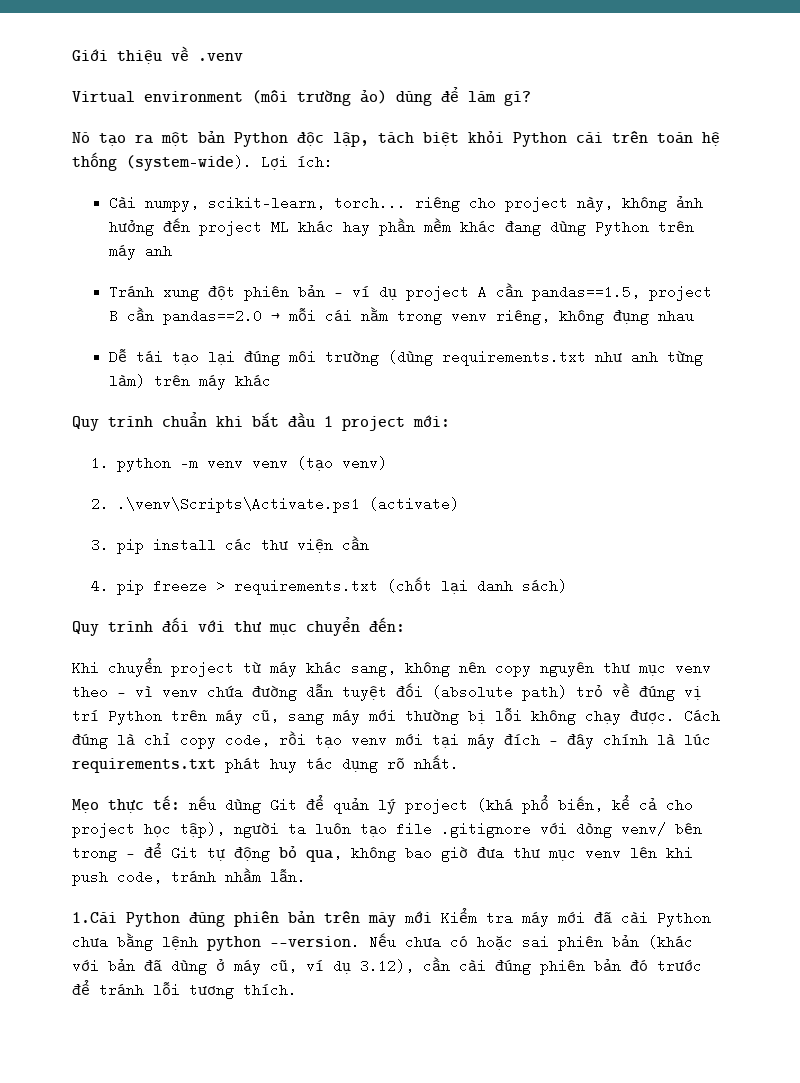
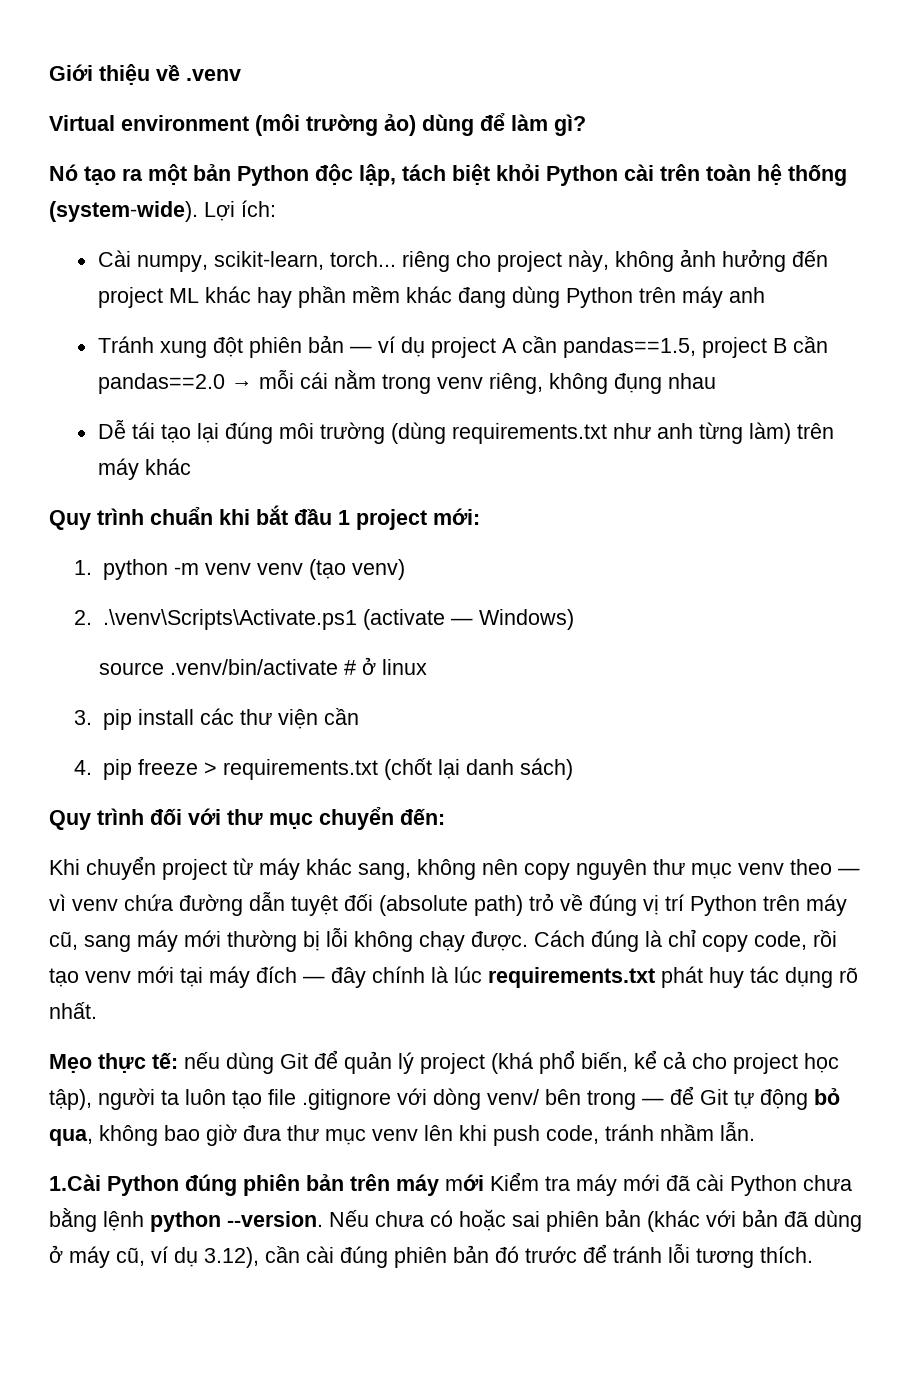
- 2. .\venv\Scripts\Activate.ps1 (activate)
+ 2. .\venv\Scripts\Activate.ps1 (activate — Windows)
+ source .venv/bin/activate # ở linux

